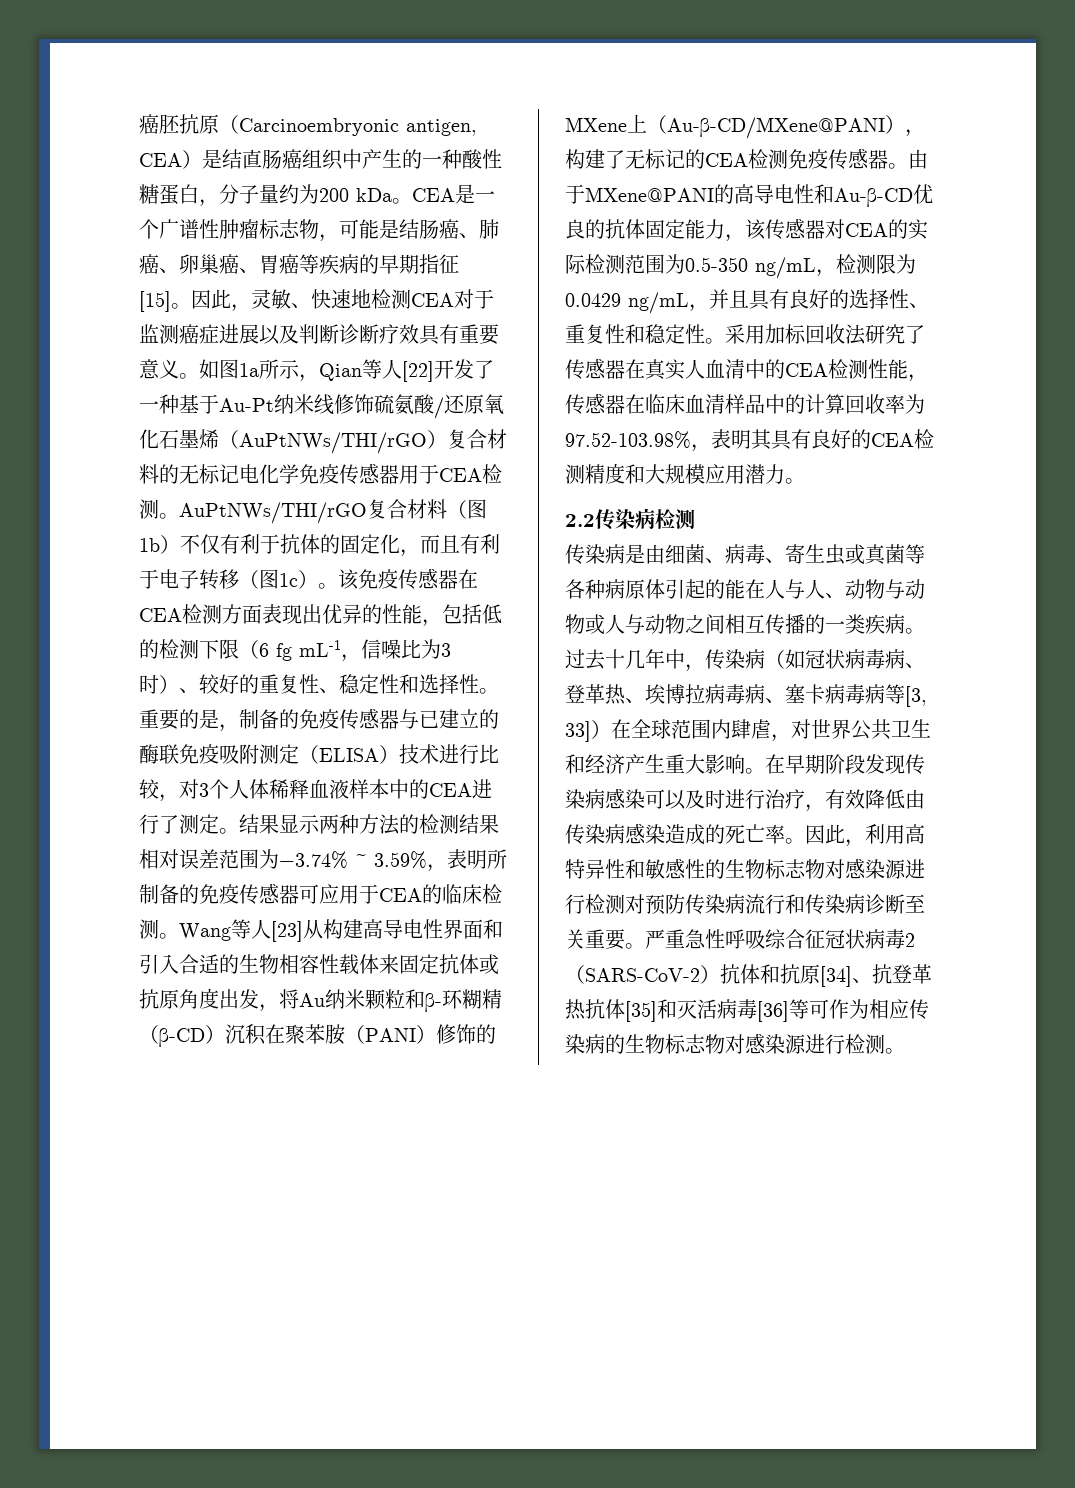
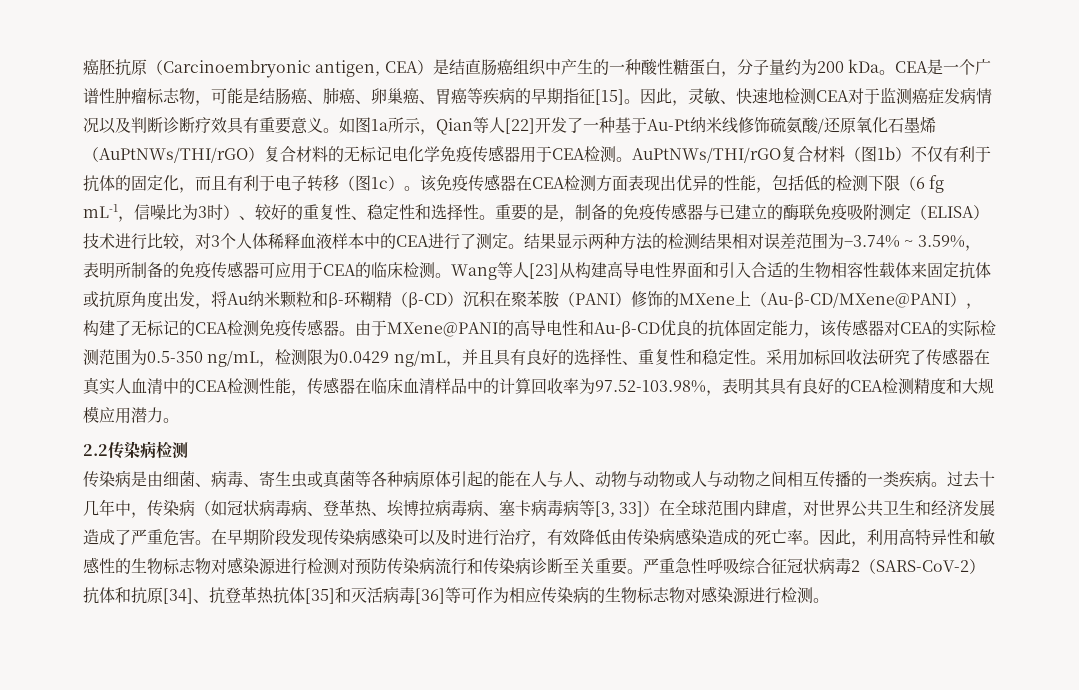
- 因此，灵敏、快速地检测CEA对于监测癌症进展以及判断诊断疗效具有重要意义。
+ 因此，灵敏、快速地检测CEA对于监测癌症发病情况以及判断诊断疗效具有重要意义。
- 过去十几年中，传染病（如冠状病毒病、登革热、埃博拉病毒病、塞卡病毒病等[3, 33]）在全球范围内肆虐，对世界公共卫生和经济产生重大影响。
+ 过去十几年中，传染病（如冠状病毒病、登革热、埃博拉病毒病、塞卡病毒病等[3, 33]）在全球范围内肆虐，对世界公共卫生和经济发展造成了严重危害。

